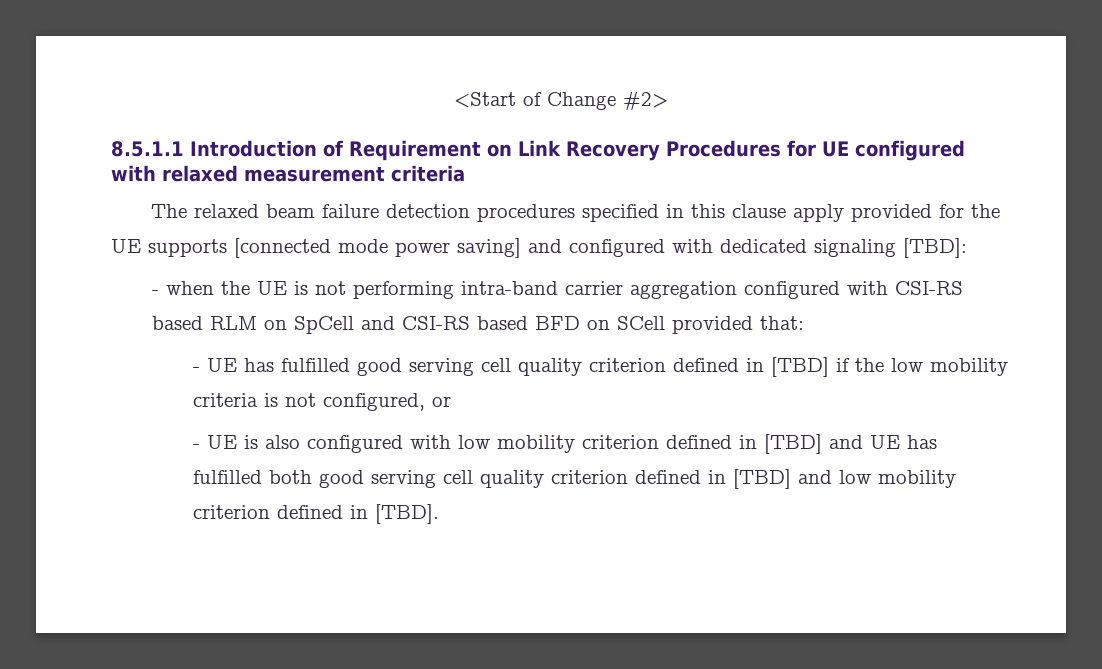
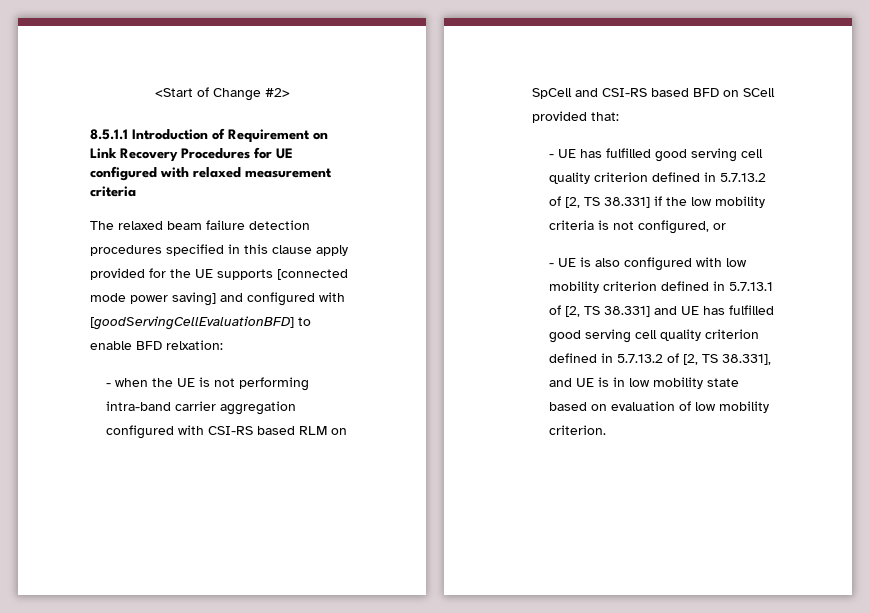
- The relaxed beam failure detection procedures specified in this clause apply provided for the UE supports [connected mode power saving] and configured with dedicated signaling [TBD]:
+ The relaxed beam failure detection procedures specified in this clause apply provided for the UE supports [connected mode power saving] and configured with [goodServingCellEvaluationBFD] to enable BFD relxation:
- - UE has fulfilled good serving cell quality criterion defined in [TBD] if the low mobility criteria is not configured, or
+ - UE has fulfilled good serving cell quality criterion defined in 5.7.13.2 of [2, TS 38.331] if the low mobility criteria is not configured, or
- - UE is also configured with low mobility criterion defined in [TBD] and UE has fulfilled both good serving cell quality criterion defined in [TBD] and low mobility criterion defined in [TBD].
+ - UE is also configured with low mobility criterion defined in 5.7.13.1 of [2, TS 38.331] and UE has fulfilled good serving cell quality criterion defined in 5.7.13.2 of [2, TS 38.331], and UE is in low mobility state based on evaluation of low mobility criterion.

